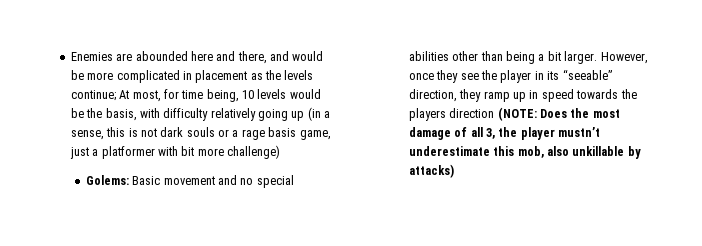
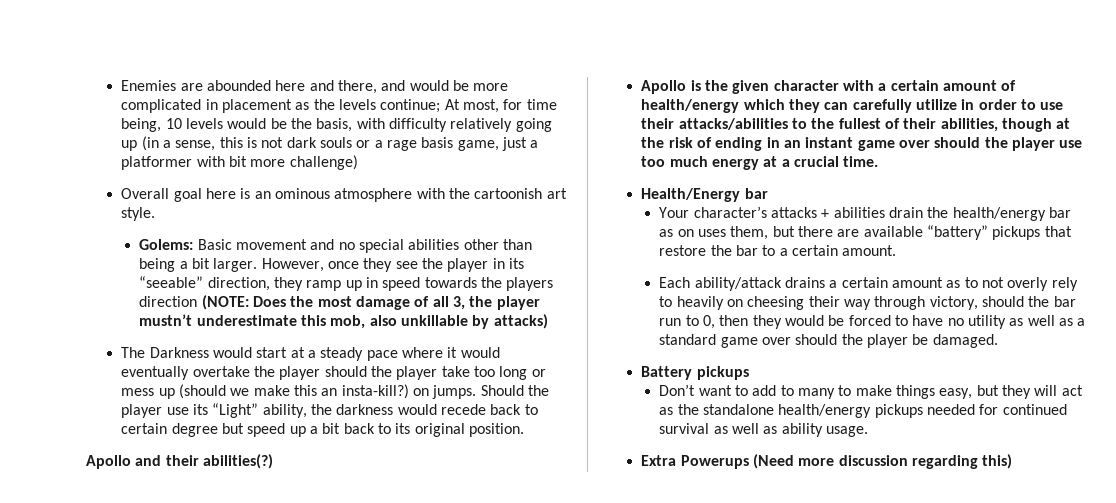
+ Overall goal here is an ominous atmosphere with the cartoonish art style.
+ The Darkness would start at a steady pace where it would eventually overtake the player should the player take too long or mess up (should we make this an insta-kill?) on jumps. Should the player use its “Light” ability, the darkness would recede back to certain degree but speed up a bit back to its original position.
+ Apollo and their abilities(?)
+ Apollo is the given character with a certain amount of health/energy which they can carefully utilize in order to use their attacks/abilities to the fullest of their abilities, though at the risk of ending in an instant game over should the player use too much energy at a crucial time.
+ Health/Energy bar
+ Your character’s attacks + abilities drain the health/energy bar as on uses them, but there are available “battery” pickups that restore the bar to a certain amount.
+ Each ability/attack drains a certain amount as to not overly rely to heavily on cheesing their way through victory, should the bar run to 0, then they would be forced to have no utility as well as a standard game over should the player be damaged.
+ Battery pickups
+ Don’t want to add to many to make things easy, but they will act as the standalone health/energy pickups needed for continued survival as well as ability usage.
+ Extra Powerups (Need more discussion regarding this)

